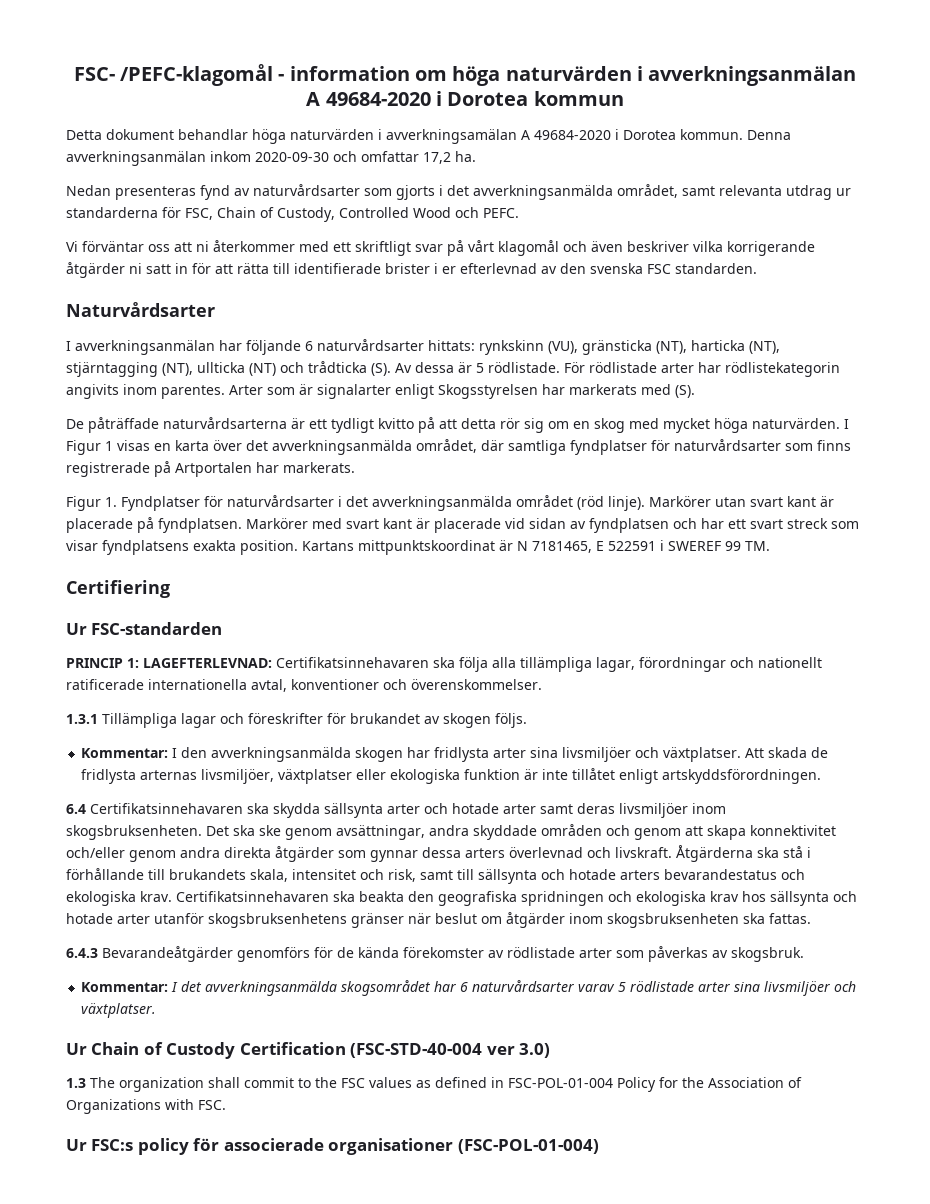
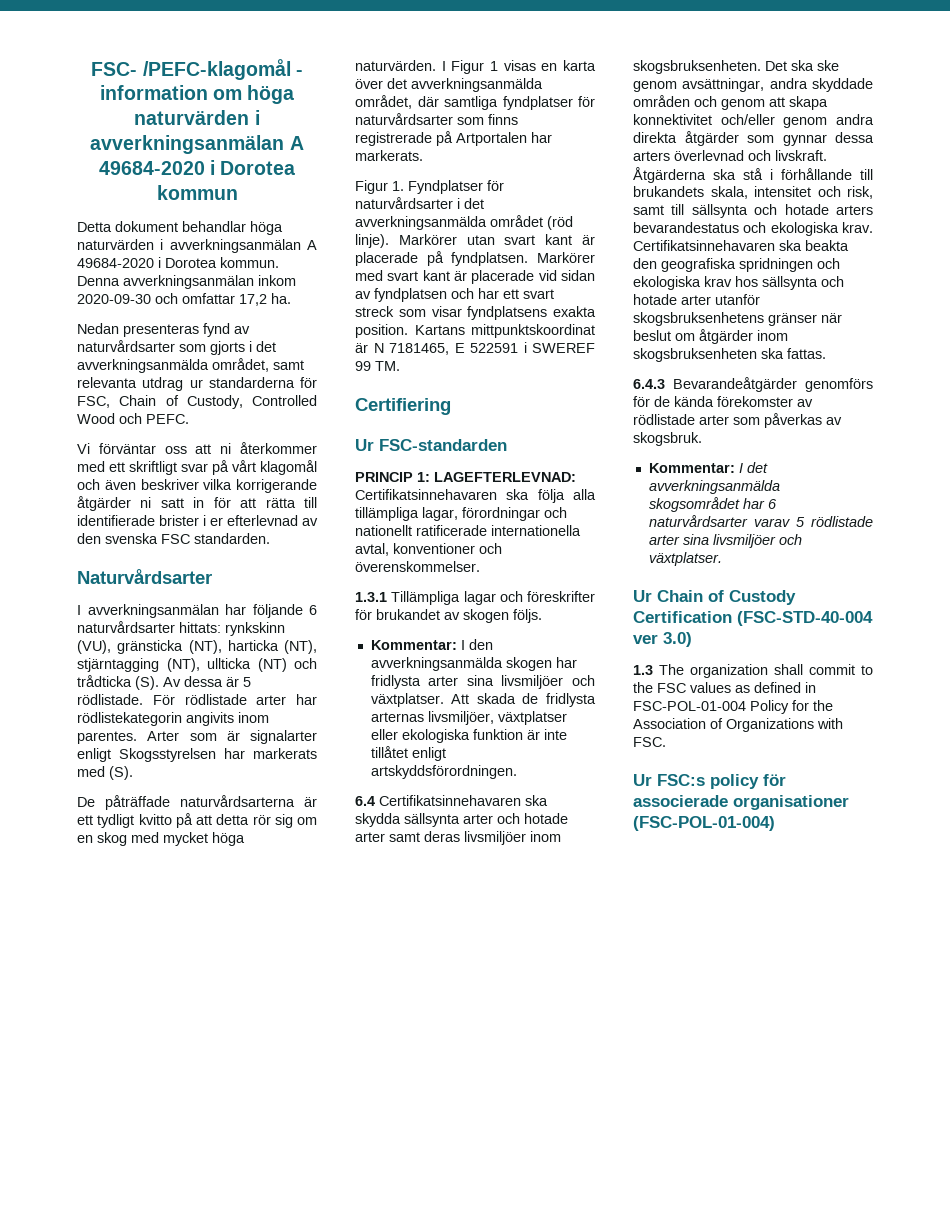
- Detta dokument behandlar höga naturvärden i avverkningsamälan A 49684-2020 i Dorotea kommun.
+ Detta dokument behandlar höga naturvärden i avverkningsanmälan A 49684-2020 i Dorotea kommun.

